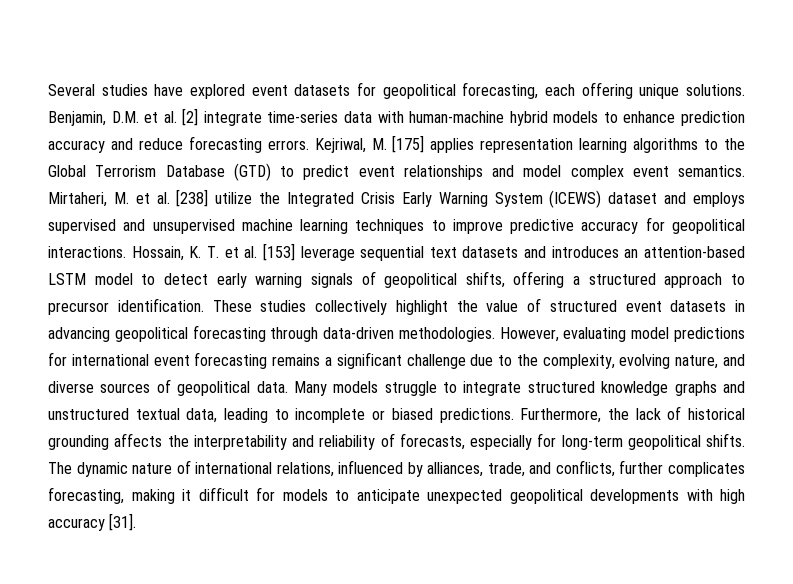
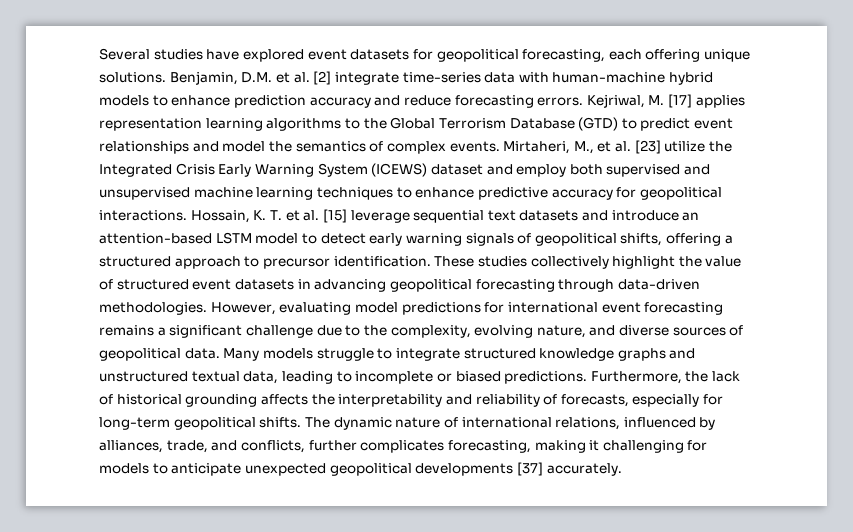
- Kejriwal, M. [175] applies representation learning algorithms to the Global Terrorism Database (GTD) to predict event relationships and model complex event semantics. Mirtaheri, M. et al. [238] utilize the Integrated Crisis Early Warning System (ICEWS) dataset and employs supervised and unsupervised machine learning techniques to improve predictive accuracy for geopolitical interactions.
+ Kejriwal, M. [17] applies representation learning algorithms to the Global Terrorism Database (GTD) to predict event relationships and model the semantics of complex events. Mirtaheri, M., et al. [23] utilize the Integrated Crisis Early Warning System (ICEWS) dataset and employ both supervised and unsupervised machine learning techniques to enhance predictive accuracy for geopolitical interactions.
- Hossain, K. T. et al. [153] leverage sequential text datasets and introduces an attention-based LSTM model to detect early warning signals of geopolitical shifts, offering a structured approach to precursor identification.
+ Hossain, K. T. et al. [15] leverage sequential text datasets and introduce an attention-based LSTM model to detect early warning signals of geopolitical shifts, offering a structured approach to precursor identification.
- The dynamic nature of international relations, influenced by alliances, trade, and conflicts, further complicates forecasting, making it difficult for models to anticipate unexpected geopolitical developments with high accuracy [31].
+ The dynamic nature of international relations, influenced by alliances, trade, and conflicts, further complicates forecasting, making it challenging for models to anticipate unexpected geopolitical developments [37] accurately.

